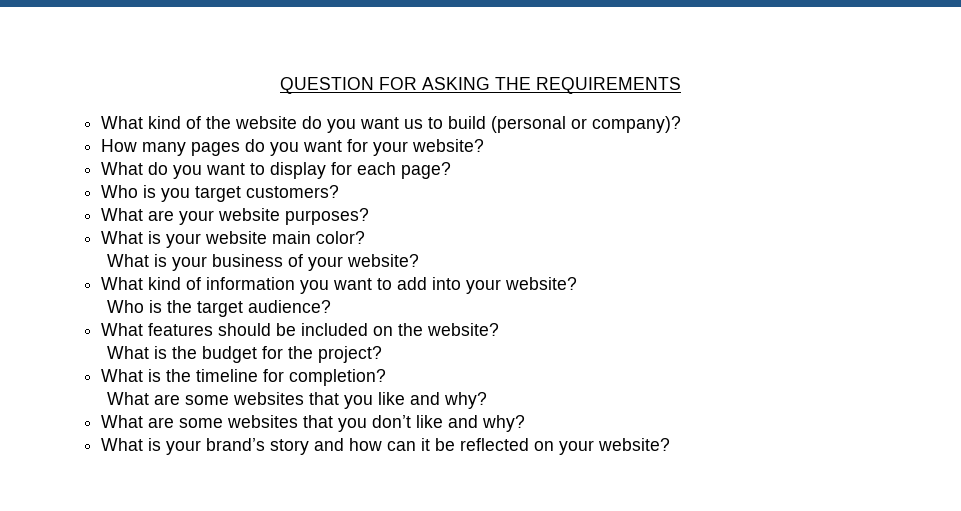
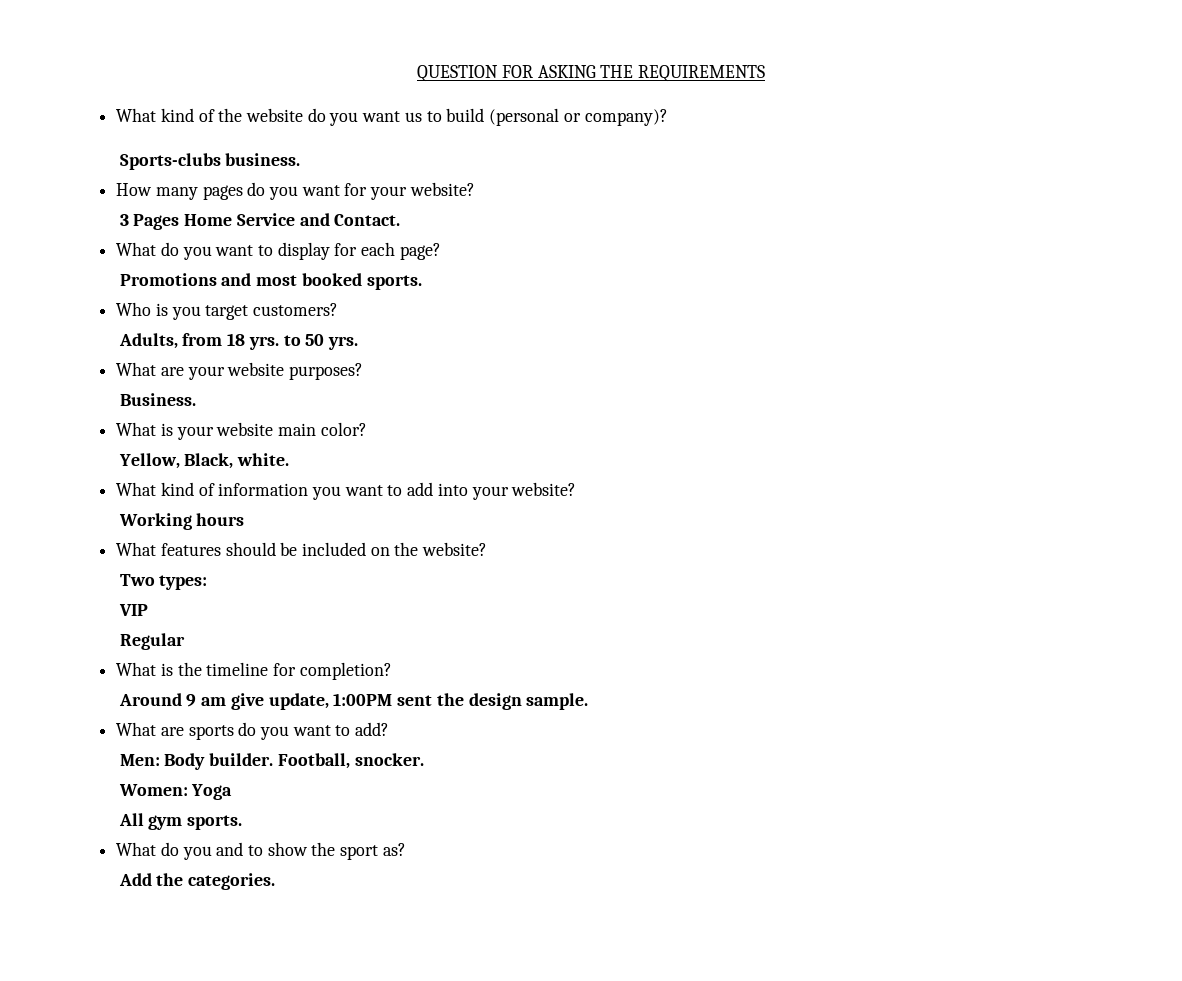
+ Sports-clubs business.
+ 3 Pages Home Service and Contact.
+ Promotions and most booked sports.
+ Adults, from 18 yrs. to 50 yrs.
+ Business.
- What is your business of your website?
+ Yellow, Black, white.
- Who is the target audience?
+ Working hours
- What is the budget for the project?
+ Two types:
+ VIP
+ Regular
- What are some websites that you like and why?
- What are some websites that you don’t like and why?
- What is your brand’s story and how can it be reflected on your website?
+ Around 9 am give update, 1:00PM sent the design sample.
+ What are sports do you want to add?
+ Men: Body builder. Football, snocker.
+ Women: Yoga
+ All gym sports.
+ What do you and to show the sport as?
+ Add the categories.

